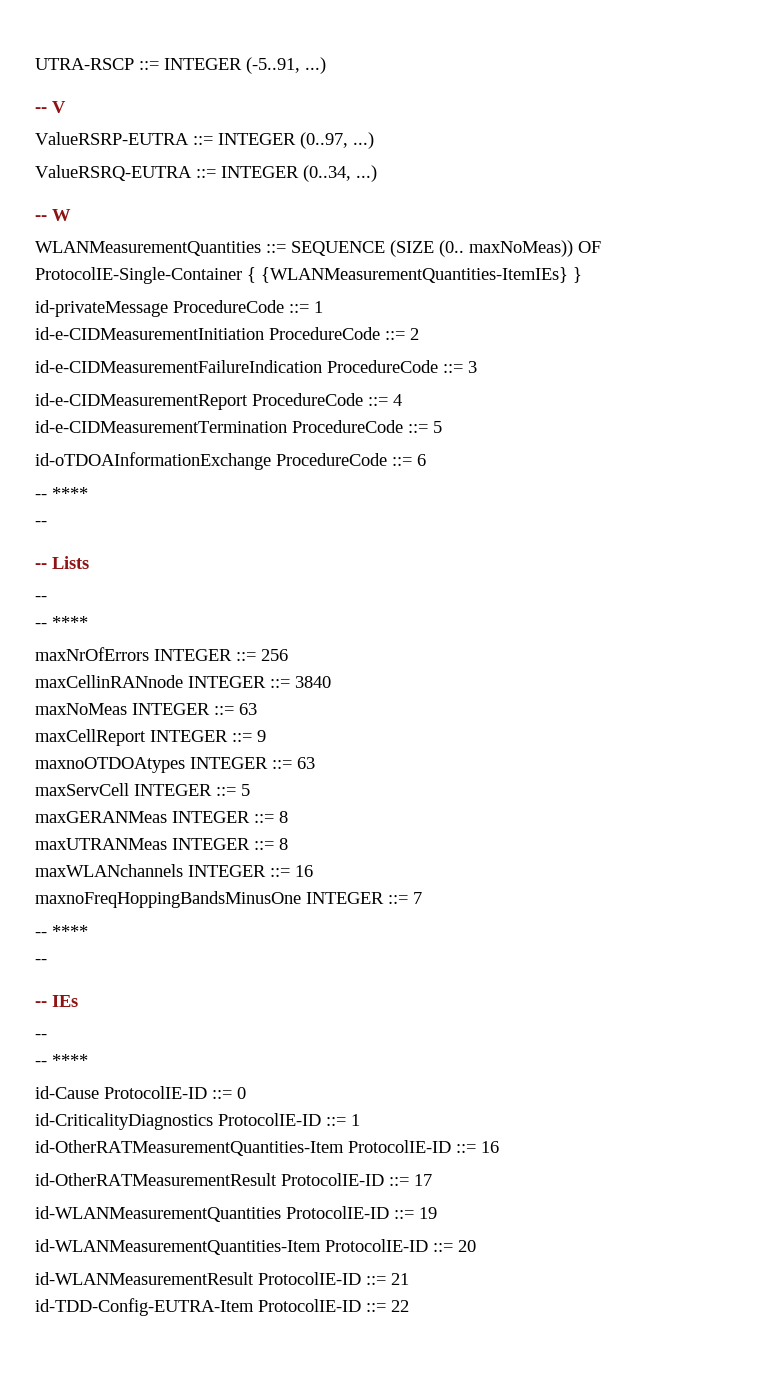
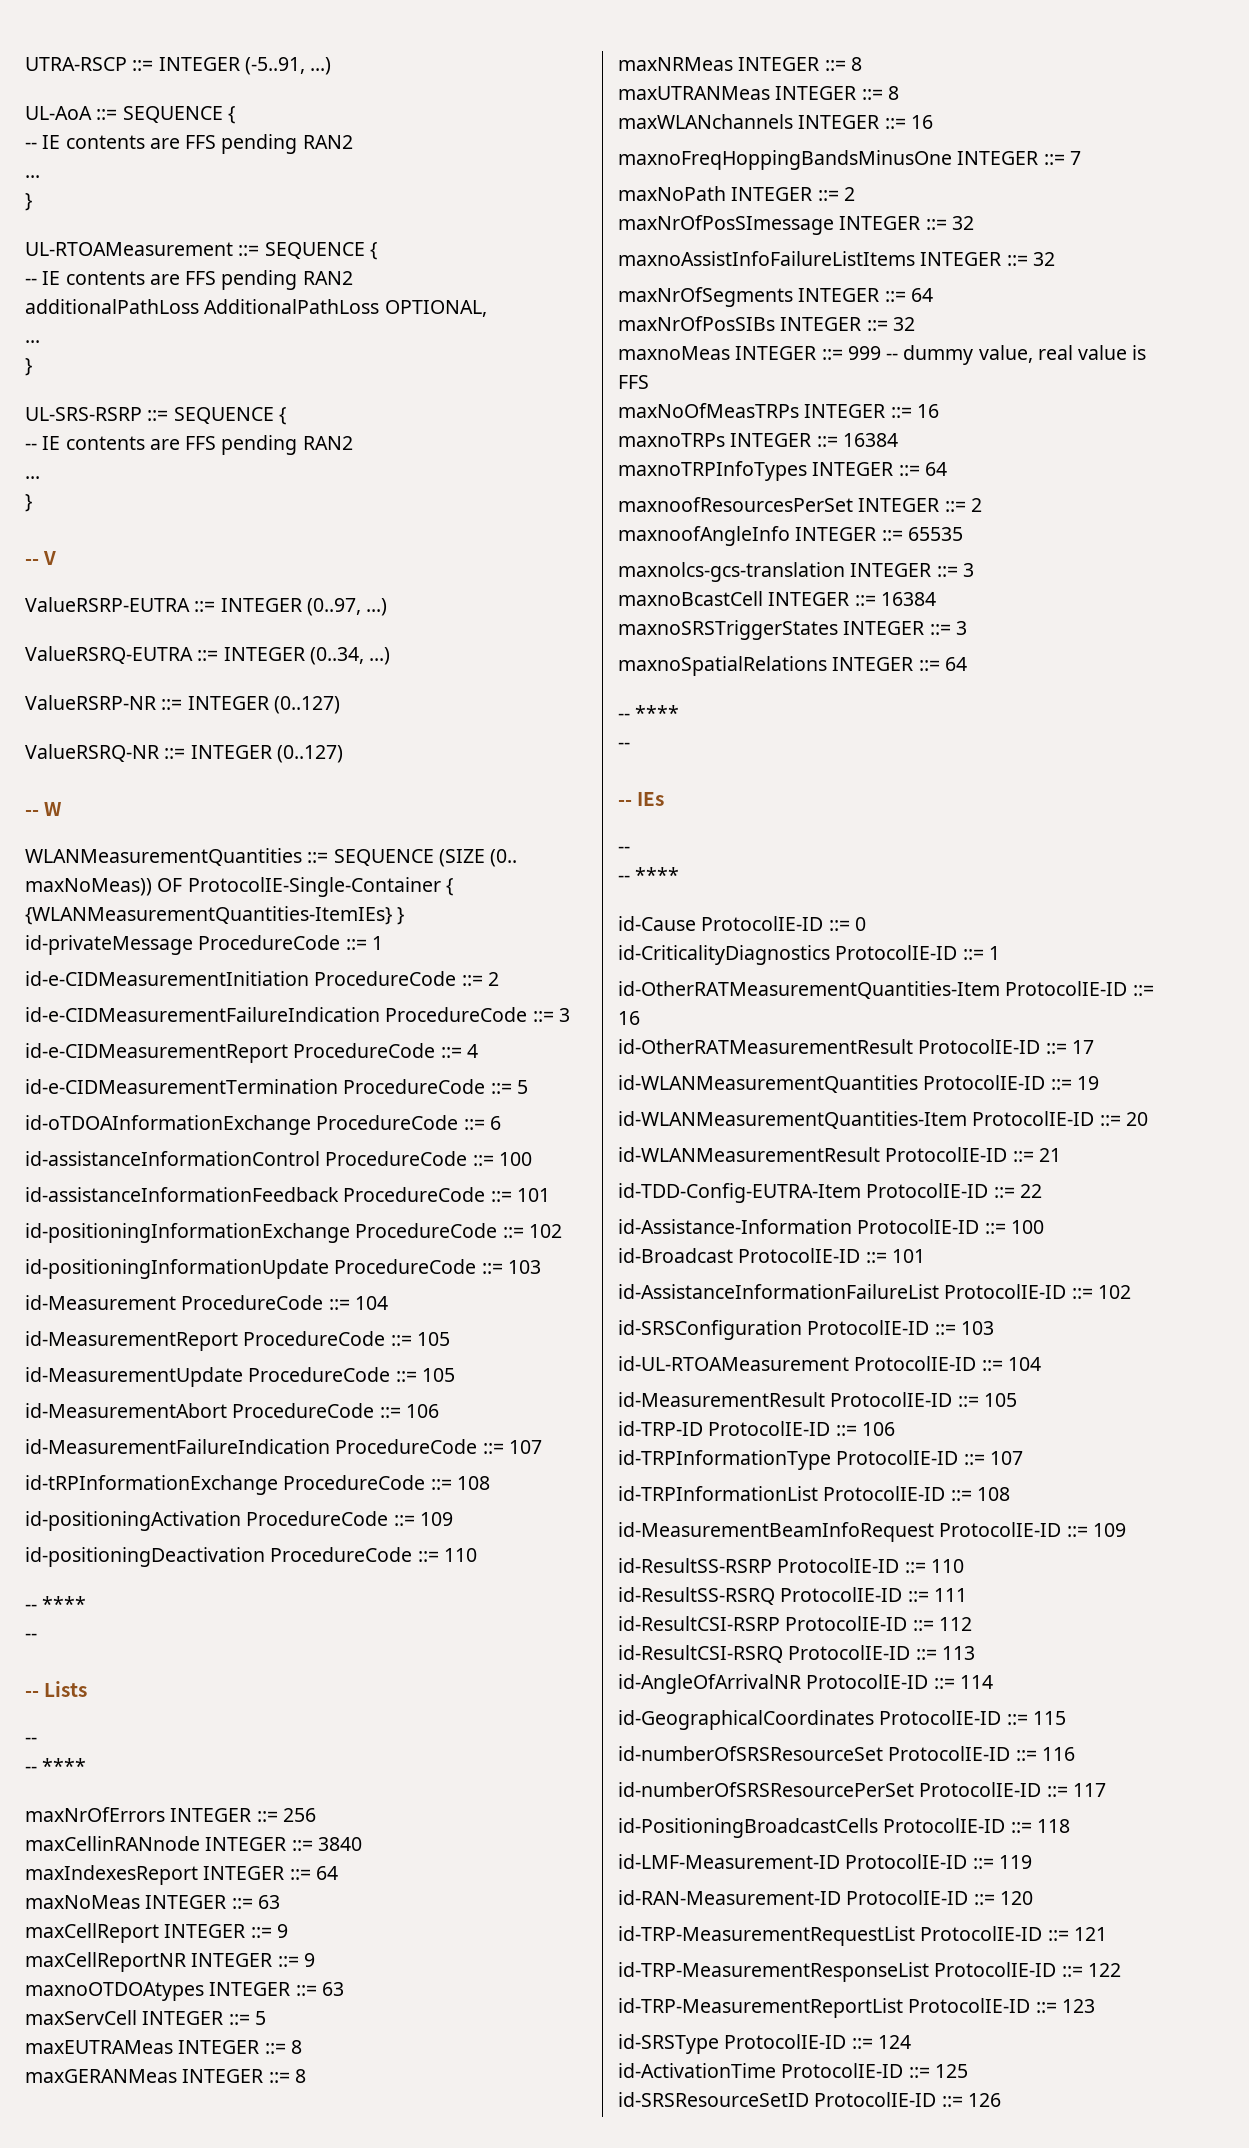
+ UL-AoA ::= SEQUENCE {
+ -- IE contents are FFS pending RAN2
+ ...
+ }
+ UL-RTOAMeasurement ::= SEQUENCE {
+ -- IE contents are FFS pending RAN2
+ additionalPathLoss AdditionalPathLoss OPTIONAL,
+ ...
+ }
+ UL-SRS-RSRP ::= SEQUENCE {
+ -- IE contents are FFS pending RAN2
+ ...
+ }
+ ValueRSRP-NR ::= INTEGER (0..127)
+ ValueRSRQ-NR ::= INTEGER (0..127)
+ id-assistanceInformationControl ProcedureCode ::= 100
+ id-assistanceInformationFeedback ProcedureCode ::= 101
+ id-positioningInformationExchange ProcedureCode ::= 102
+ id-positioningInformationUpdate ProcedureCode ::= 103
+ id-Measurement ProcedureCode ::= 104
+ id-MeasurementReport ProcedureCode ::= 105
+ id-MeasurementUpdate ProcedureCode ::= 105
+ id-MeasurementAbort ProcedureCode ::= 106
+ id-MeasurementFailureIndication ProcedureCode ::= 107
+ id-tRPInformationExchange ProcedureCode ::= 108
+ id-positioningActivation ProcedureCode ::= 109
+ id-positioningDeactivation ProcedureCode ::= 110
+ maxIndexesReport INTEGER ::= 64
+ maxCellReportNR INTEGER ::= 9
+ maxEUTRAMeas INTEGER ::= 8
+ maxNRMeas INTEGER ::= 8
+ maxNoPath INTEGER ::= 2
+ maxNrOfPosSImessage INTEGER ::= 32
+ maxnoAssistInfoFailureListItems INTEGER ::= 32
+ maxNrOfSegments INTEGER ::= 64
+ maxNrOfPosSIBs INTEGER ::= 32
+ maxnoMeas INTEGER ::= 999 -- dummy value, real value is FFS
+ maxNoOfMeasTRPs INTEGER ::= 16
+ maxnoTRPs INTEGER ::= 16384
+ maxnoTRPInfoTypes INTEGER ::= 64
+ maxnoofResourcesPerSet INTEGER ::= 2
+ maxnoofAngleInfo INTEGER ::= 65535
+ maxnolcs-gcs-translation INTEGER ::= 3
+ maxnoBcastCell INTEGER ::= 16384
+ maxnoSRSTriggerStates INTEGER ::= 3
+ maxnoSpatialRelations INTEGER ::= 64
+ id-Assistance-Information ProtocolIE-ID ::= 100
+ id-Broadcast ProtocolIE-ID ::= 101
+ id-AssistanceInformationFailureList ProtocolIE-ID ::= 102
+ id-SRSConfiguration ProtocolIE-ID ::= 103
+ id-UL-RTOAMeasurement ProtocolIE-ID ::= 104
+ id-MeasurementResult ProtocolIE-ID ::= 105
+ id-TRP-ID ProtocolIE-ID ::= 106
+ id-TRPInformationType ProtocolIE-ID ::= 107
+ id-TRPInformationList ProtocolIE-ID ::= 108
+ id-MeasurementBeamInfoRequest ProtocolIE-ID ::= 109
+ id-ResultSS-RSRP ProtocolIE-ID ::= 110
+ id-ResultSS-RSRQ ProtocolIE-ID ::= 111
+ id-ResultCSI-RSRP ProtocolIE-ID ::= 112
+ id-ResultCSI-RSRQ ProtocolIE-ID ::= 113
+ id-AngleOfArrivalNR ProtocolIE-ID ::= 114
+ id-GeographicalCoordinates ProtocolIE-ID ::= 115
+ id-numberOfSRSResourceSet ProtocolIE-ID ::= 116
+ id-numberOfSRSResourcePerSet ProtocolIE-ID ::= 117
+ id-PositioningBroadcastCells ProtocolIE-ID ::= 118
+ id-LMF-Measurement-ID ProtocolIE-ID ::= 119
+ id-RAN-Measurement-ID ProtocolIE-ID ::= 120
+ id-TRP-MeasurementRequestList ProtocolIE-ID ::= 121
+ id-TRP-MeasurementResponseList ProtocolIE-ID ::= 122
+ id-TRP-MeasurementReportList ProtocolIE-ID ::= 123
+ id-SRSType ProtocolIE-ID ::= 124
+ id-ActivationTime ProtocolIE-ID ::= 125
+ id-SRSResourceSetID ProtocolIE-ID ::= 126

